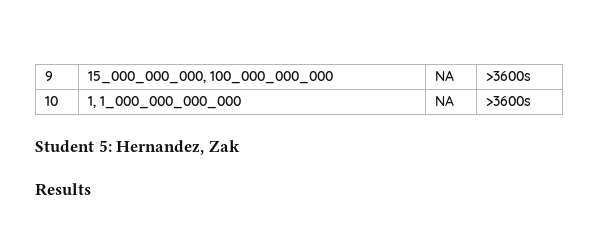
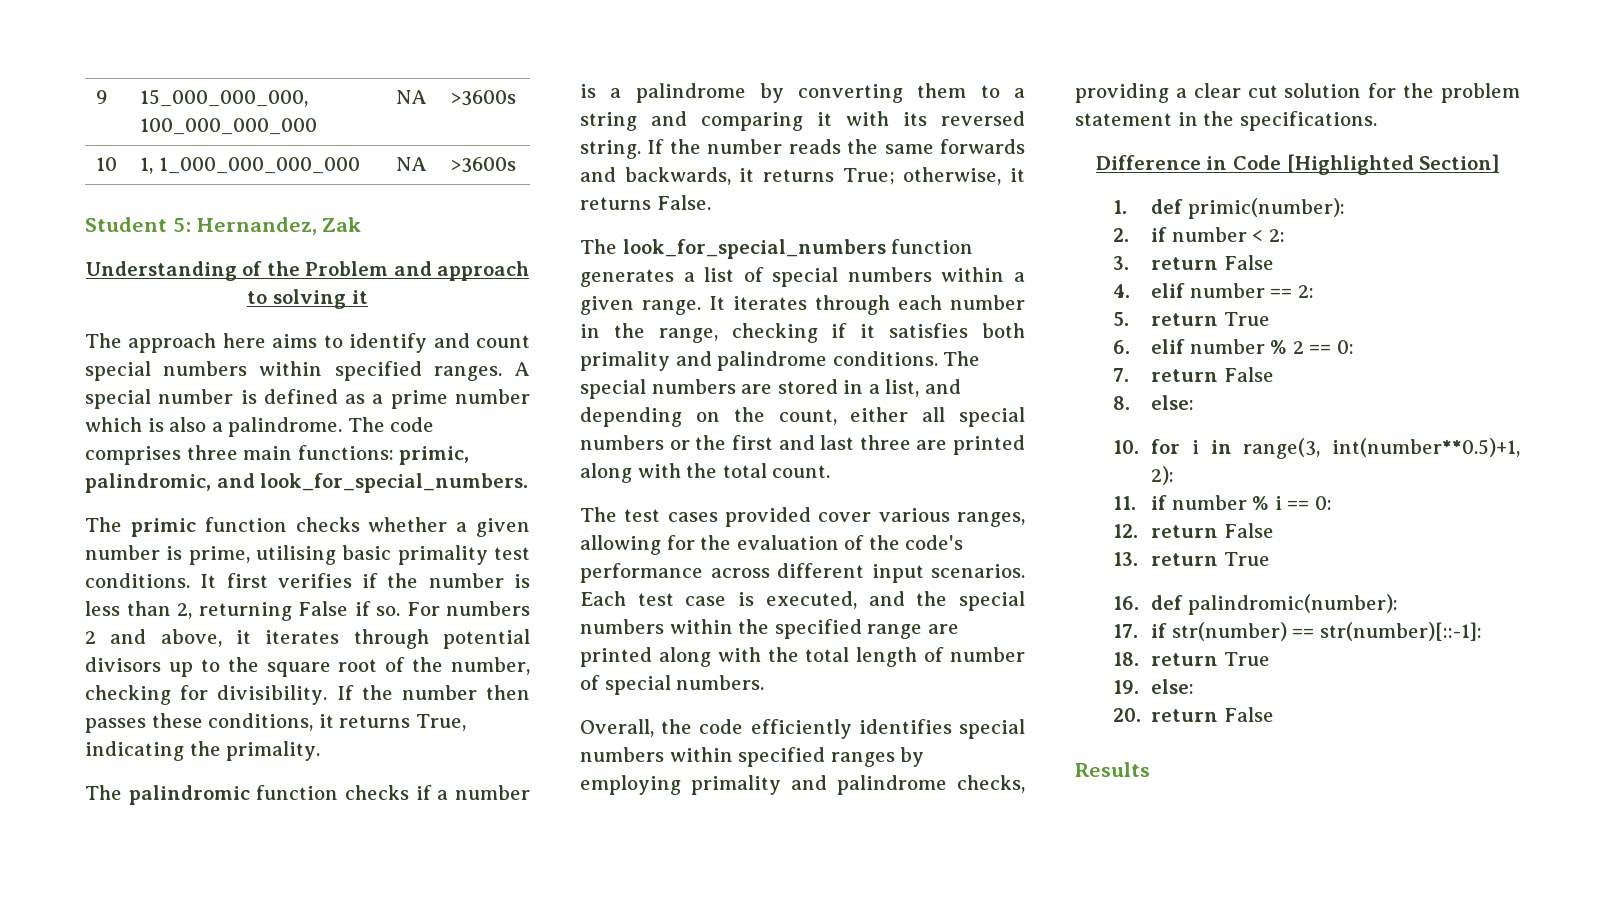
+ Understanding of the Problem and approach to solving it
+ The approach here aims to identify and count special numbers within specified ranges. A special number is defined as a prime number which is also a palindrome. The code comprises three main functions: primic, palindromic, and look_for_special_numbers.
+ The primic function checks whether a given number is prime, utilising basic primality test conditions. It first verifies if the number is less than 2, returning False if so. For numbers 2 and above, it iterates through potential divisors up to the square root of the number, checking for divisibility. If the number then passes these conditions, it returns True, indicating the primality.
+ The palindromic function checks if a number is a palindrome by converting them to a string and comparing it with its reversed string. If the number reads the same forwards and backwards, it returns True; otherwise, it returns False.
+ The look_for_special_numbers function generates a list of special numbers within a given range. It iterates through each number in the range, checking if it satisfies both primality and palindrome conditions. The special numbers are stored in a list, and depending on the count, either all special numbers or the first and last three are printed along with the total count.
+ The test cases provided cover various ranges, allowing for the evaluation of the code's performance across different input scenarios. Each test case is executed, and the special numbers within the specified range are printed along with the total length of number of special numbers.
+ Overall, the code efficiently identifies special numbers within specified ranges by employing primality and palindrome checks, providing a clear cut solution for the problem statement in the specifications.
+ Difference in Code [Highlighted Section]
+ 1. def primic(number):
+ 2. if number < 2:
+ 3. return False
+ 4. elif number == 2:
+ 5. return True
+ 6. elif number % 2 == 0:
+ 7. return False
+ 8. else:
+ 10. for i in range(3, int(number**0.5)+1, 2):
+ 11. if number % i == 0:
+ 12. return False
+ 13. return True
+ 16. def palindromic(number):
+ 17. if str(number) == str(number)[::-1]:
+ 18. return True
+ 19. else:
+ 20. return False

